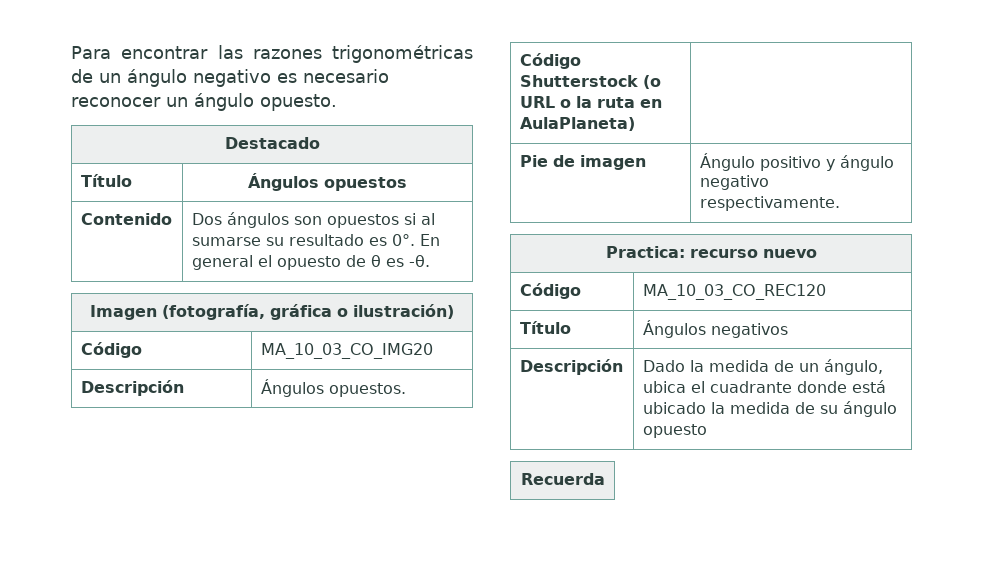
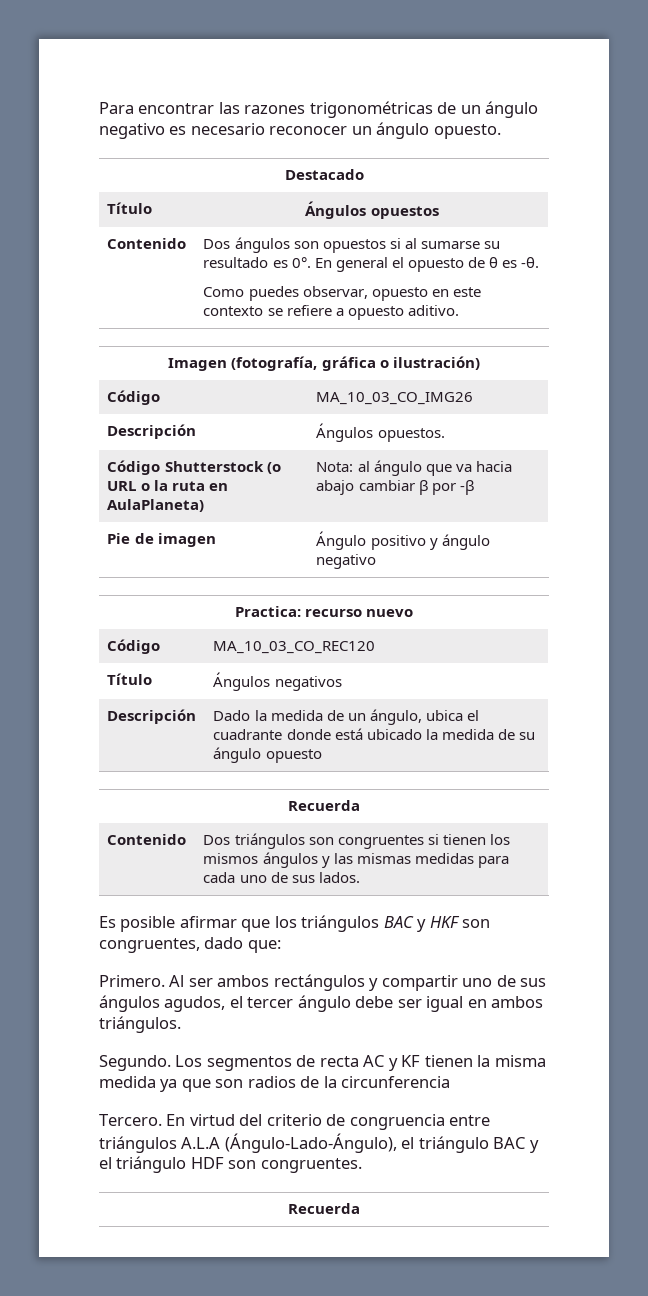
  Contenido | Dos ángulos son opuestos si al sumarse su resultado es 0°. En general el opuesto de θ es -θ.
+ Como puedes observar, opuesto en este contexto se refiere a opuesto aditivo.
- Código | MA_10_03_CO_IMG20
+ Código | MA_10_03_CO_IMG26
- Código Shutterstock (o URL o la ruta en AulaPlaneta) |
+ Código Shutterstock (o URL o la ruta en AulaPlaneta) | Nota: al ángulo que va hacia abajo cambiar β por -β
- Pie de imagen | Ángulo positivo y ángulo negativo respectivamente.
+ Pie de imagen | Ángulo positivo y ángulo negativo
+ Contenido | Dos triángulos son congruentes si tienen los mismos ángulos y las mismas medidas para cada uno de sus lados.
+ Es posible afirmar que los triángulos BAC y HKF son congruentes, dado que:
+ Primero. Al ser ambos rectángulos y compartir uno de sus ángulos agudos, el tercer ángulo debe ser igual en ambos triángulos.
+ Segundo. Los segmentos de recta AC y KF tienen la misma medida ya que son radios de la circunferencia
+ Tercero. En virtud del criterio de congruencia entre triángulos A.L.A (Ángulo-Lado-Ángulo), el triángulo BAC y el triángulo HDF son congruentes.
+ Recuerda

